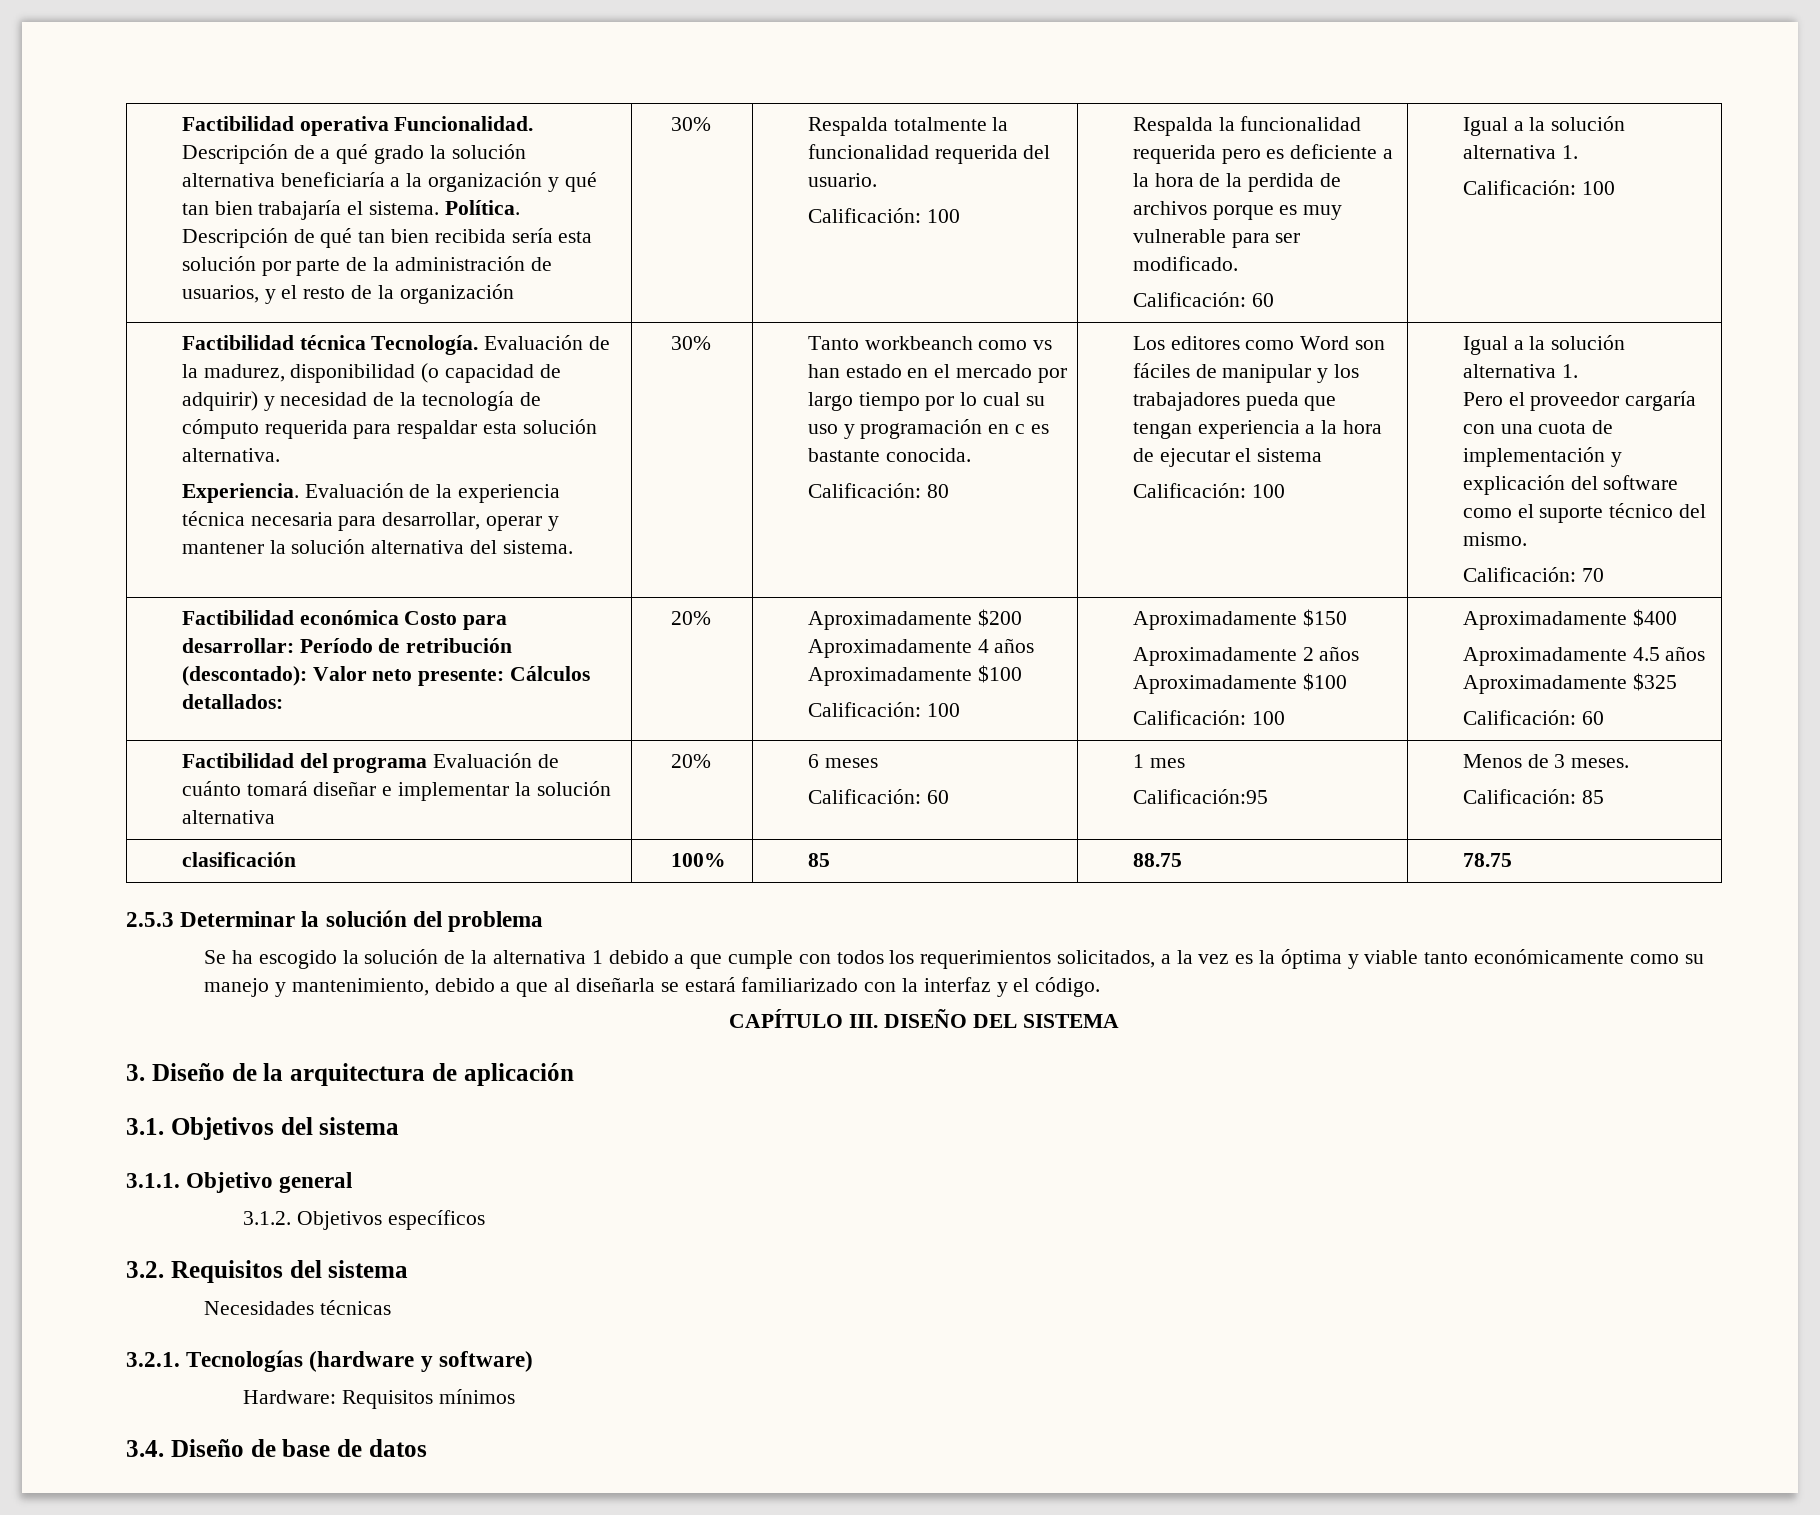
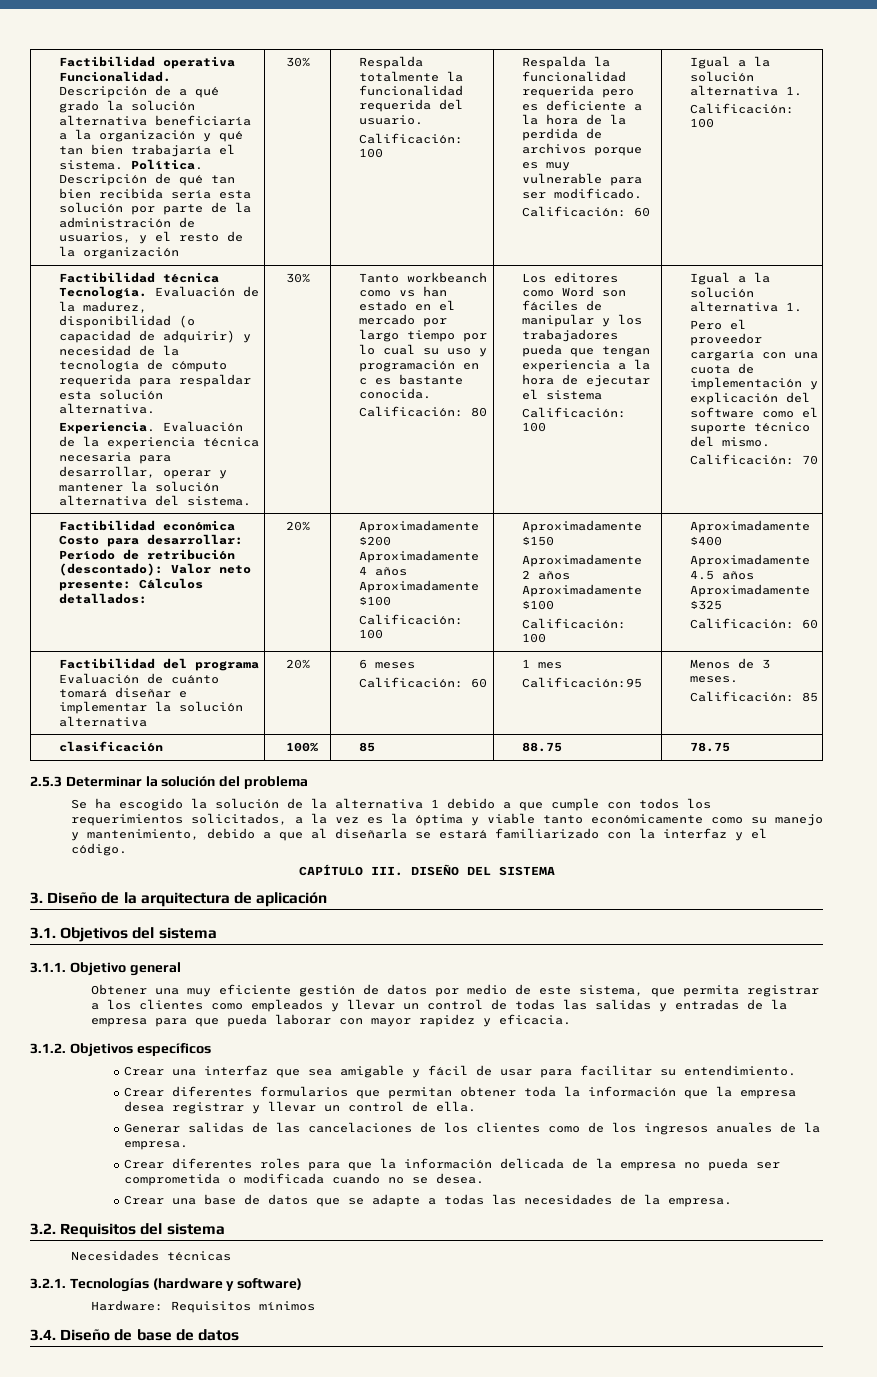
+ Obtener una muy eficiente gestión de datos por medio de este sistema, que permita registrar a los clientes como empleados y llevar un control de todas las salidas y entradas de la empresa para que pueda laborar con mayor rapidez y eficacia.
  3.1.2. Objetivos específicos
+ Crear una interfaz que sea amigable y fácil de usar para facilitar su entendimiento.
+ Crear diferentes formularios que permitan obtener toda la información que la empresa desea registrar y llevar un control de ella.
+ Generar salidas de las cancelaciones de los clientes como de los ingresos anuales de la empresa.
+ Crear diferentes roles para que la información delicada de la empresa no pueda ser comprometida o modificada cuando no se desea.
+ Crear una base de datos que se adapte a todas las necesidades de la empresa.

